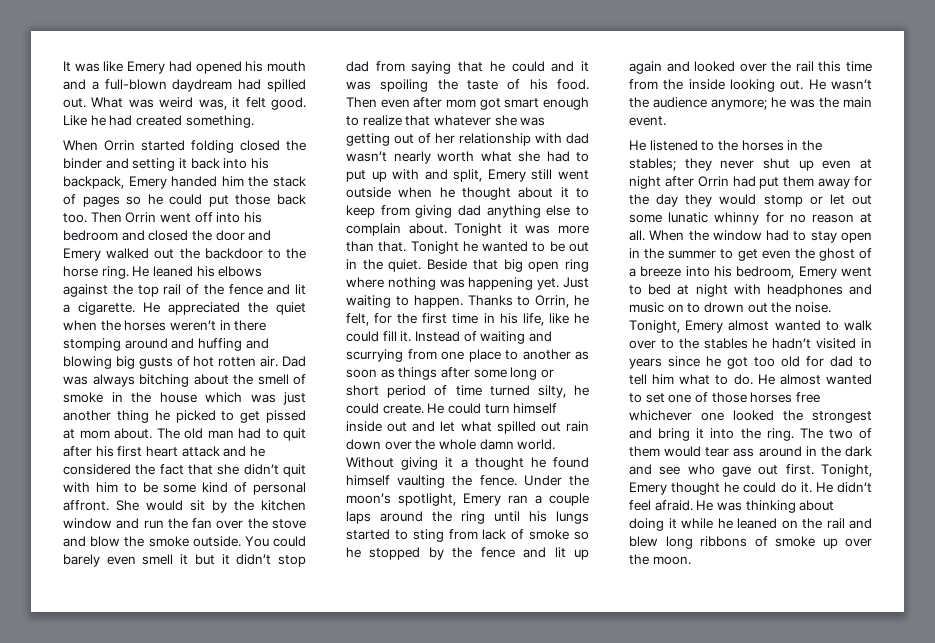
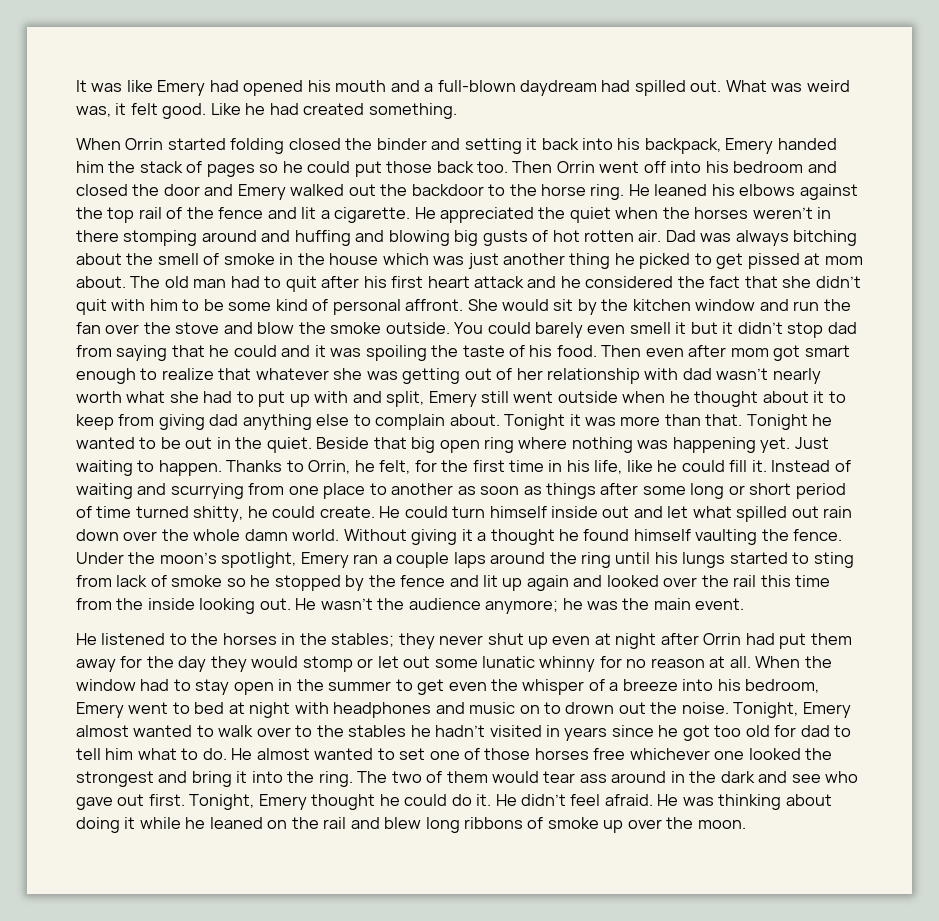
- Instead of waiting and scurrying from one place to another as soon as things after some long or short period of time turned silty, he could create.
+ Instead of waiting and scurrying from one place to another as soon as things after some long or short period of time turned shitty, he could create.
- When the window had to stay open in the summer to get even the ghost of a breeze into his bedroom, Emery went to bed at night with headphones and music on to drown out the noise.
+ When the window had to stay open in the summer to get even the whisper of a breeze into his bedroom, Emery went to bed at night with headphones and music on to drown out the noise.

